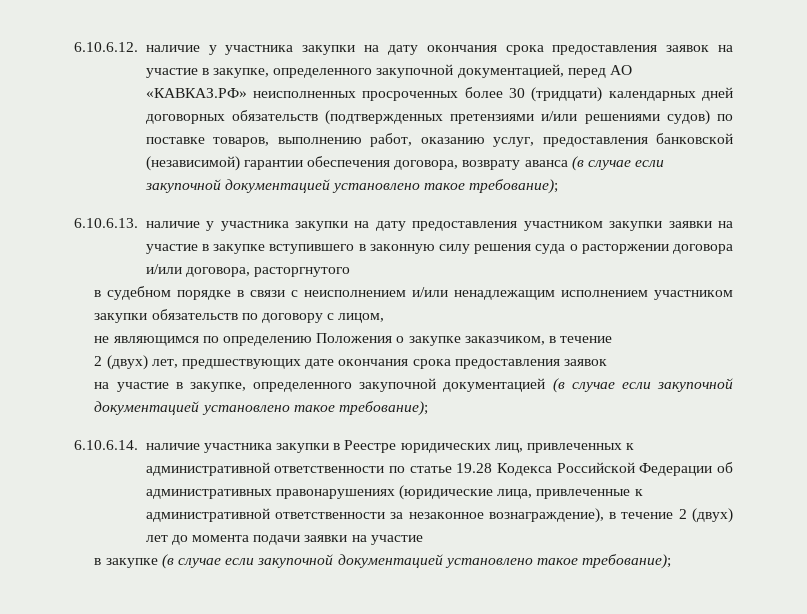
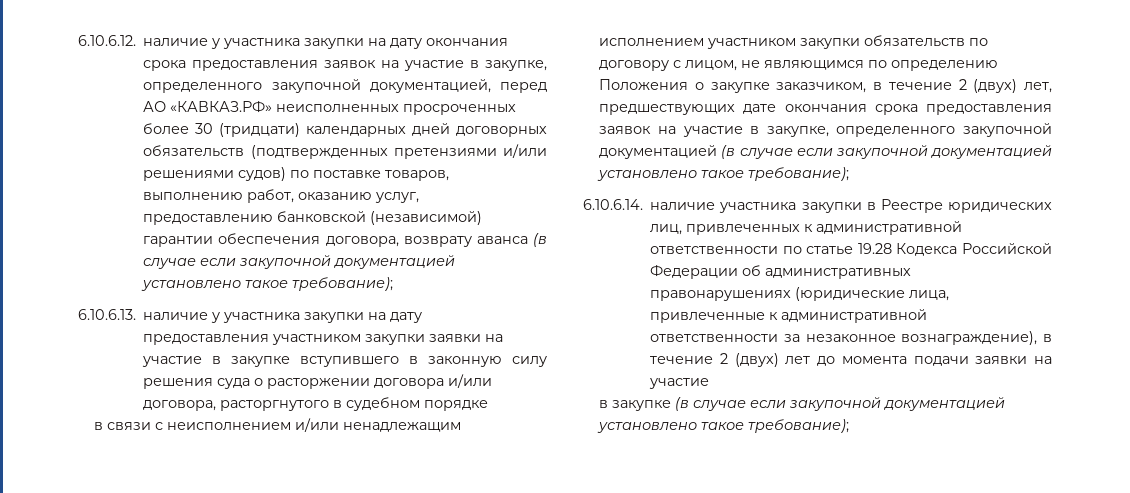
- 6.10.6.12. наличие у участника закупки на дату окончания срока предоставления заявок на участие в закупке, определенного закупочной документацией, перед АО «КАВКАЗ.РФ» неисполненных просроченных более 30 (тридцати) календарных дней договорных обязательств (подтвержденных претензиями и/или решениями судов) по поставке товаров, выполнению работ, оказанию услуг, предоставления банковской (независимой) гарантии обеспечения договора, возврату аванса (в случае если закупочной документацией установлено такое требование);
+ 6.10.6.12. наличие у участника закупки на дату окончания срока предоставления заявок на участие в закупке, определенного закупочной документацией, перед АО «КАВКАЗ.РФ» неисполненных просроченных более 30 (тридцати) календарных дней договорных обязательств (подтвержденных претензиями и/или решениями судов) по поставке товаров, выполнению работ, оказанию услуг, предоставлению банковской (независимой) гарантии обеспечения договора, возврату аванса (в случае если закупочной документацией установлено такое требование);
- 6.10.6.13. наличие у участника закупки на дату предоставления участником закупки заявки на участие в закупке вступившего в законную силу решения суда о расторжении договора и/или договора, расторгнутого
- в судебном порядке в связи с неисполнением и/или ненадлежащим исполнением участником закупки обязательств по договору с лицом,
- не являющимся по определению Положения о закупке заказчиком, в течение
- 2 (двух) лет, предшествующих дате окончания срока предоставления заявок
- на участие в закупке, определенного закупочной документацией (в случае если закупочной документацией установлено такое требование);
+ 6.10.6.13. наличие у участника закупки на дату предоставления участником закупки заявки на участие в закупке вступившего в законную силу решения суда о расторжении договора и/или договора, расторгнутого в судебном порядке
+ в связи с неисполнением и/или ненадлежащим исполнением участником закупки обязательств по договору с лицом, не являющимся по определению Положения о закупке заказчиком, в течение 2 (двух) лет, предшествующих дате окончания срока предоставления заявок на участие в закупке, определенного закупочной документацией (в случае если закупочной документацией установлено такое требование);

